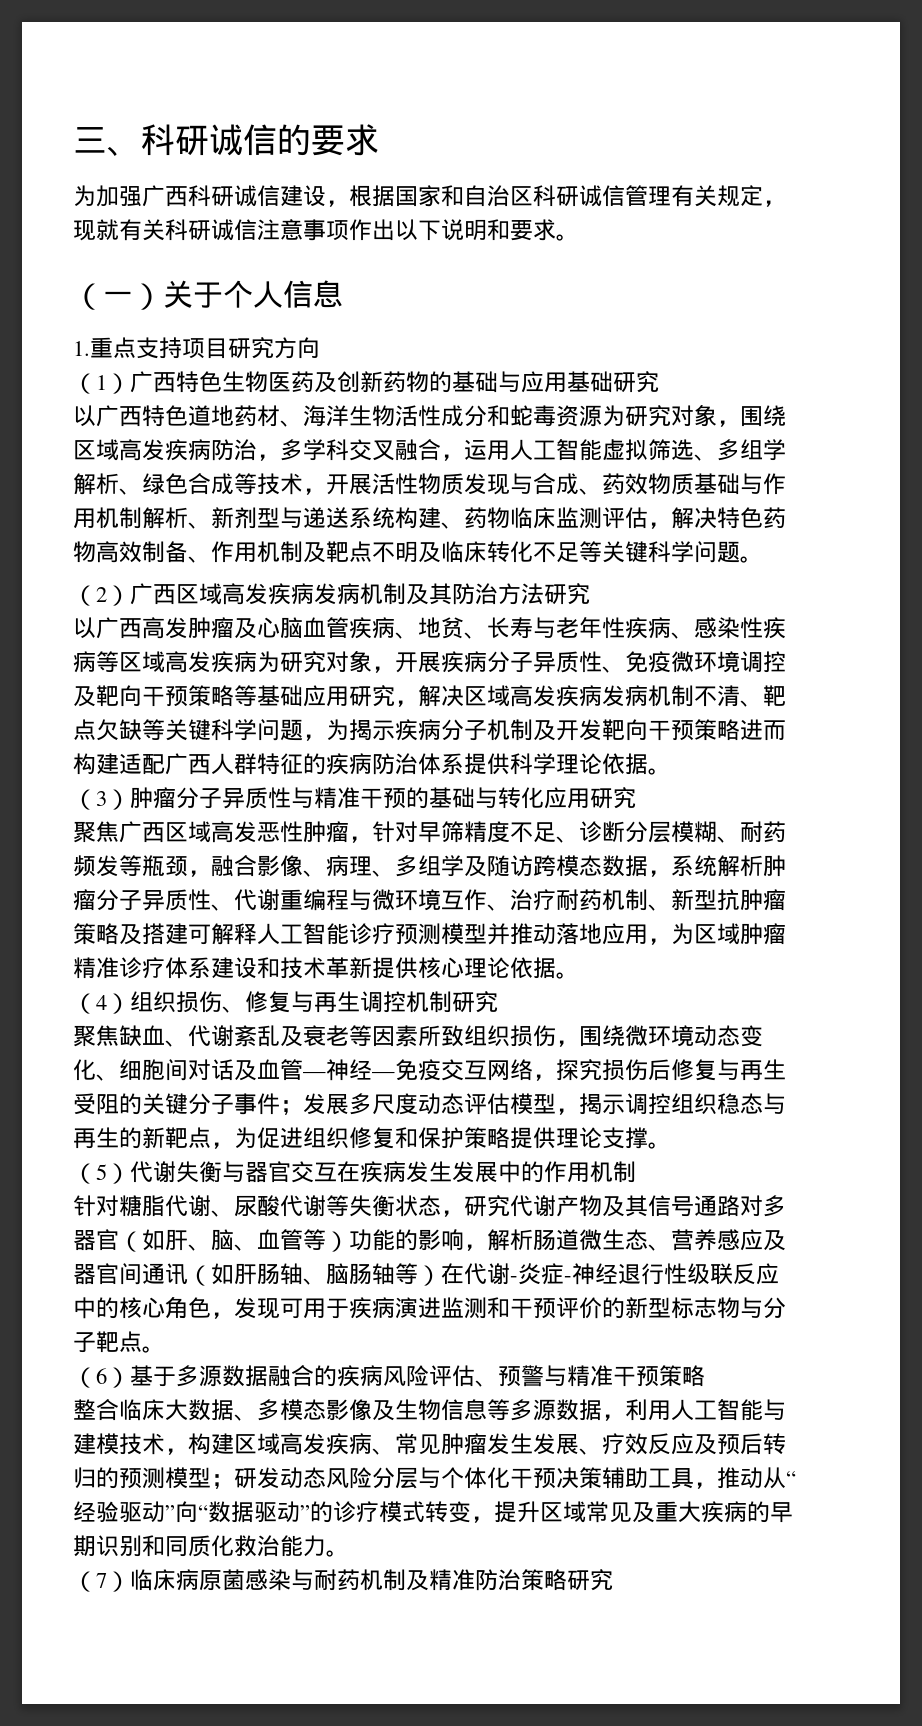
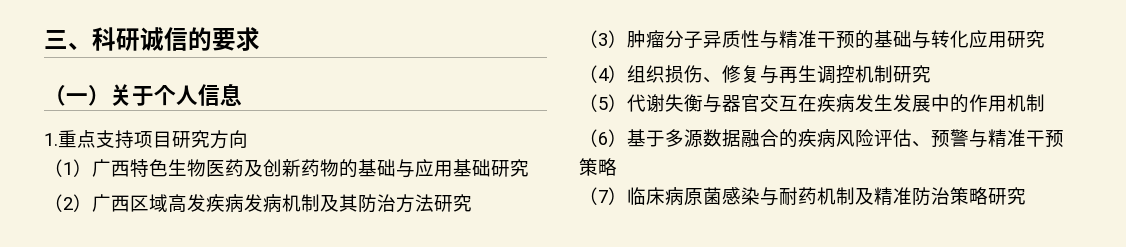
- 为加强广西科研诚信建设，根据国家和自治区科研诚信管理有关规定，现就有关科研诚信注意事项作出以下说明和要求。
- 以广西特色道地药材、海洋生物活性成分和蛇毒资源为研究对象，围绕区域高发疾病防治，多学科交叉融合，运用人工智能虚拟筛选、多组学解析、绿色合成等技术，开展活性物质发现与合成、药效物质基础与作用机制解析、新剂型与递送系统构建、药物临床监测评估，解决特色药物高效制备、作用机制及靶点不明及临床转化不足等关键科学问题。
- 以广西高发肿瘤及心脑血管疾病、地贫、长寿与老年性疾病、感染性疾病等区域高发疾病为研究对象，开展疾病分子异质性、免疫微环境调控及靶向干预策略等基础应用研究，解决区域高发疾病发病机制不清、靶点欠缺等关键科学问题，为揭示疾病分子机制及开发靶向干预策略进而构建适配广西人群特征的疾病防治体系提供科学理论依据。
- 聚焦广西区域高发恶性肿瘤，针对早筛精度不足、诊断分层模糊、耐药频发等瓶颈，融合影像、病理、多组学及随访跨模态数据，系统解析肿瘤分子异质性、代谢重编程与微环境互作、治疗耐药机制、新型抗肿瘤策略及搭建可解释人工智能诊疗预测模型并推动落地应用，为区域肿瘤精准诊疗体系建设和技术革新提供核心理论依据。
- 聚焦缺血、代谢紊乱及衰老等因素所致组织损伤，围绕微环境动态变化、细胞间对话及血管—神经—免疫交互网络，探究损伤后修复与再生受阻的关键分子事件；发展多尺度动态评估模型，揭示调控组织稳态与再生的新靶点，为促进组织修复和保护策略提供理论支撑。
- 针对糖脂代谢、尿酸代谢等失衡状态，研究代谢产物及其信号通路对多器官（如肝、脑、血管等）功能的影响，解析肠道微生态、营养感应及器官间通讯（如肝肠轴、脑肠轴等）在代谢-炎症-神经退行性级联反应中的核心角色，发现可用于疾病演进监测和干预评价的新型标志物与分子靶点。
- 整合临床大数据、多模态影像及生物信息等多源数据，利用人工智能与建模技术，构建区域高发疾病、常见肿瘤发生发展、疗效反应及预后转归的预测模型；研发动态风险分层与个体化干预决策辅助工具，推动从“经验驱动”向“数据驱动”的诊疗模式转变，提升区域常见及重大疾病的早期识别和同质化救治能力。

